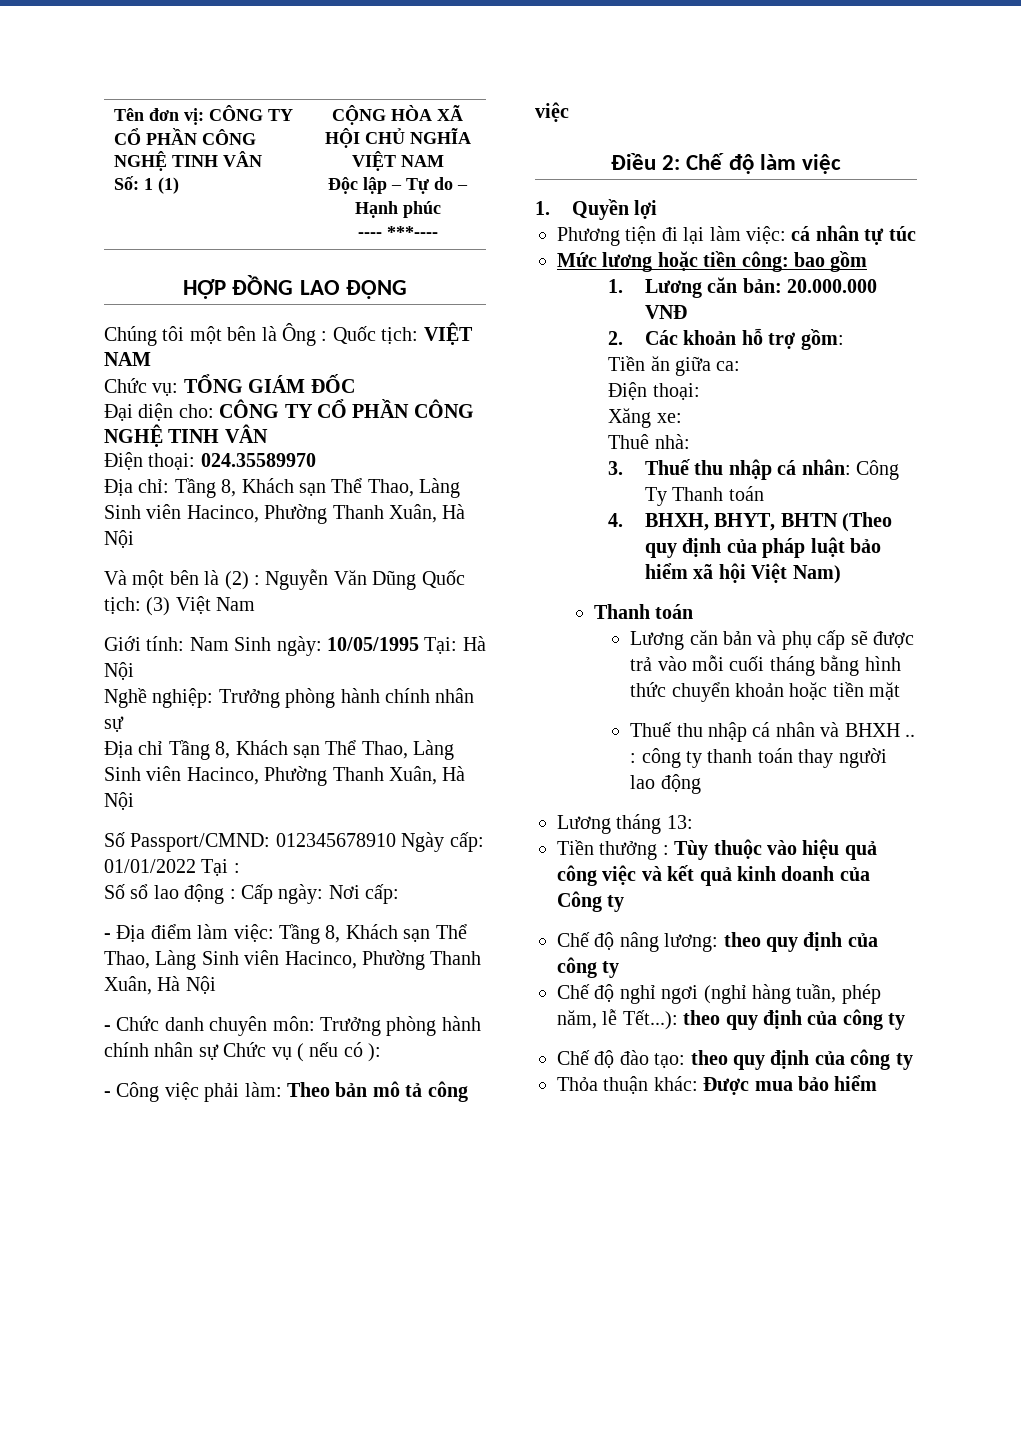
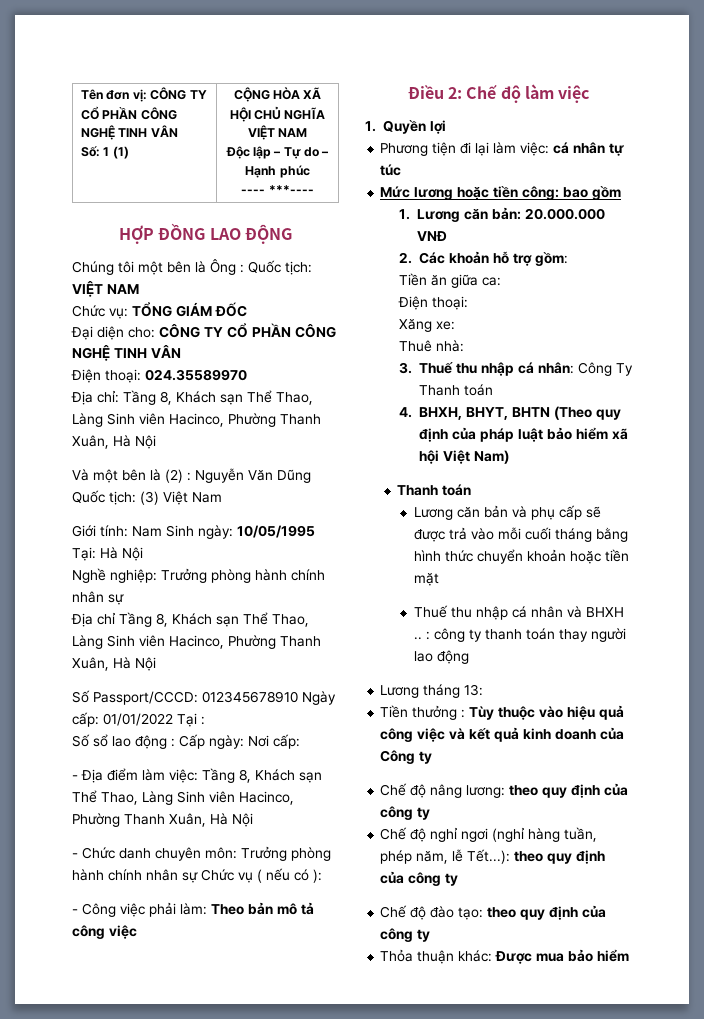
- Số Passport/CMND: 012345678910 Ngày cấp: 01/01/2022 Tại :
+ Số Passport/CCCD: 012345678910 Ngày cấp: 01/01/2022 Tại :

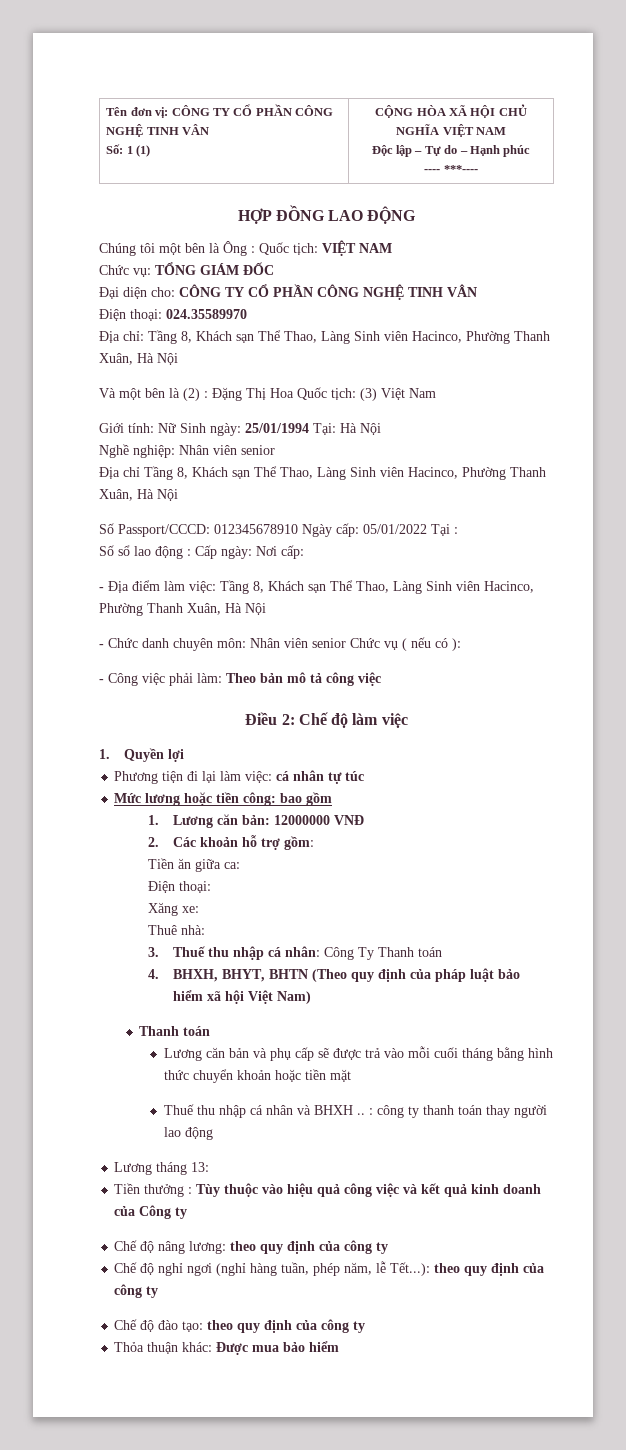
- Và một bên là (2) : Nguyễn Văn Dũng Quốc tịch: (3) Việt Nam
+ Và một bên là (2) : Đặng Thị Hoa Quốc tịch: (3) Việt Nam
- Giới tính: Nam Sinh ngày: 10/05/1995 Tại: Hà Nội
+ Giới tính: Nữ Sinh ngày: 25/01/1994 Tại: Hà Nội
- Nghề nghiệp: Trưởng phòng hành chính nhân sự
+ Nghề nghiệp: Nhân viên senior
- Số Passport/CCCD: 012345678910 Ngày cấp: 01/01/2022 Tại :
+ Số Passport/CCCD: 012345678910 Ngày cấp: 05/01/2022 Tại :
- - Chức danh chuyên môn: Trưởng phòng hành chính nhân sự Chức vụ ( nếu có ):
+ - Chức danh chuyên môn: Nhân viên senior Chức vụ ( nếu có ):
- 1. Lương căn bản: 20.000.000 VNĐ
+ 1. Lương căn bản: 12000000 VNĐ

